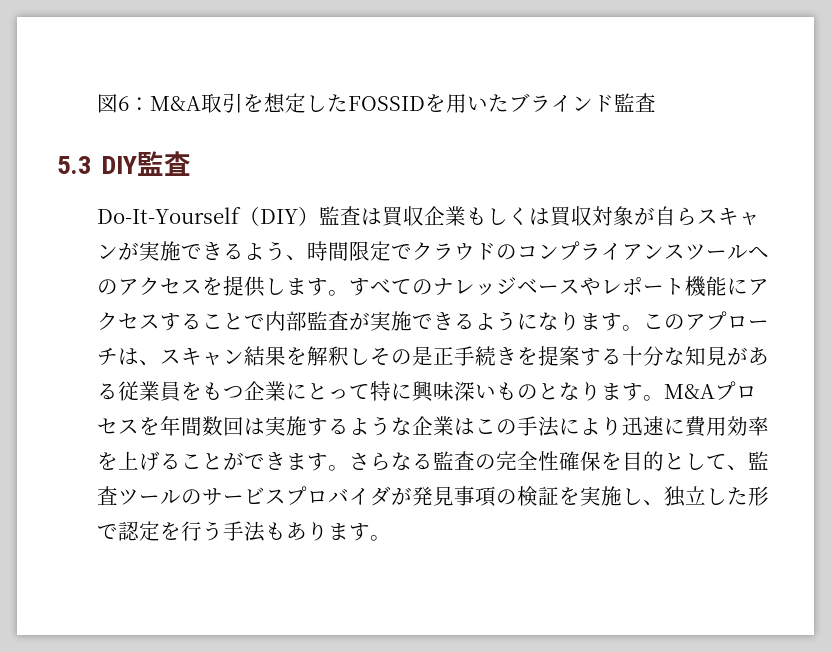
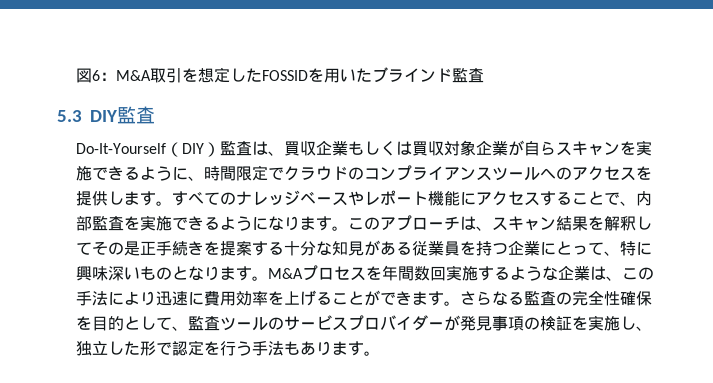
- Do-It-Yourself（DIY）監査は買収企業もしくは買収対象が自らスキャンが実施できるよう、時間限定でクラウドのコンプライアンスツールへのアクセスを提供します。
+ Do-It-Yourself（DIY）監査は、買収企業もしくは買収対象企業が自らスキャンを実施できるように、時間限定でクラウドのコンプライアンスツールへのアクセスを提供します。
- すべてのナレッジベースやレポート機能にアクセスすることで内部監査が実施できるようになります。
+ すべてのナレッジベースやレポート機能にアクセスすることで、内部監査を実施できるようになります。
- このアプローチは、スキャン結果を解釈しその是正手続きを提案する十分な知見がある従業員をもつ企業にとって特に興味深いものとなります。
+ このアプローチは、スキャン結果を解釈してその是正手続きを提案する十分な知見がある従業員を持つ企業にとって、特に興味深いものとなります。
- M&Aプロセスを年間数回は実施するような企業はこの手法により迅速に費用効率を上げることができます。
+ M&Aプロセスを年間数回実施するような企業は、この手法により迅速に費用効率を上げることができます。
- さらなる監査の完全性確保を目的として、監査ツールのサービスプロバイダが発見事項の検証を実施し、独立した形で認定を行う手法もあります。
+ さらなる監査の完全性確保を目的として、監査ツールのサービスプロバイダーが発見事項の検証を実施し、独立した形で認定を行う手法もあります。

